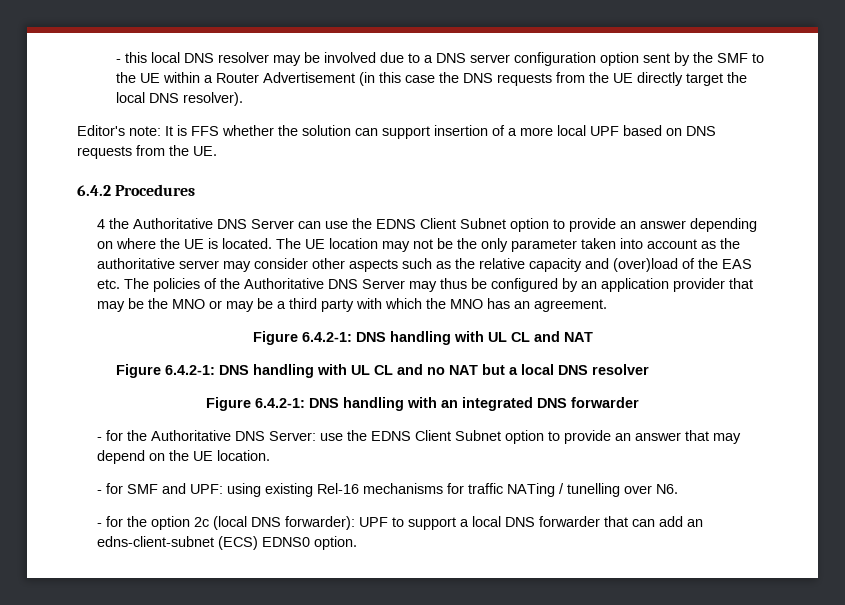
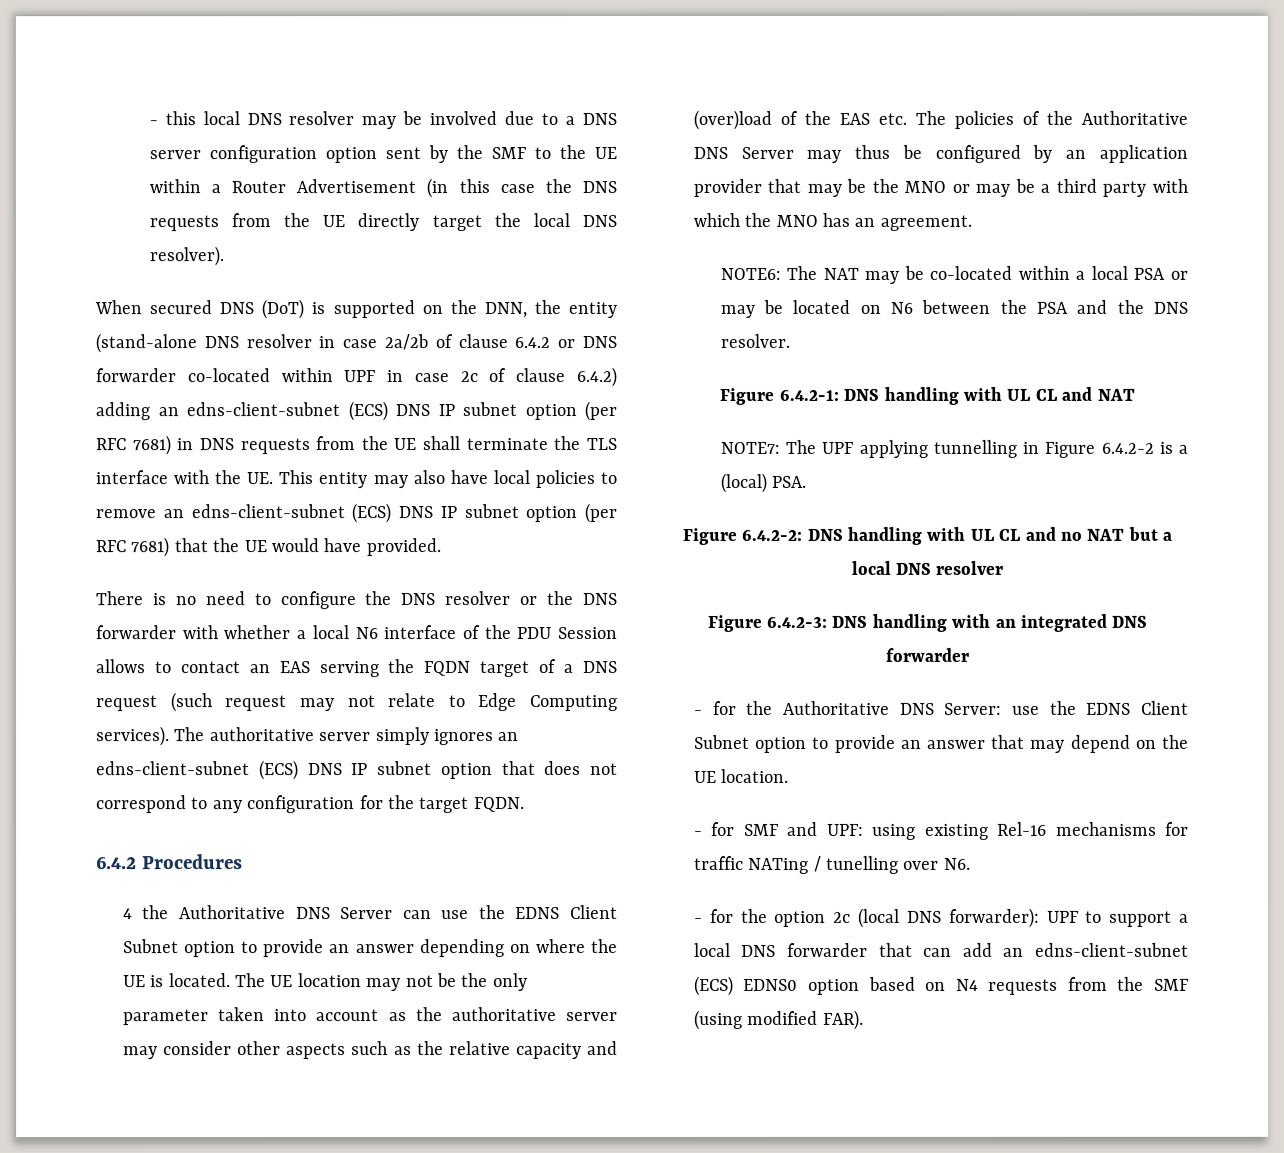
- Editor's note: It is FFS whether the solution can support insertion of a more local UPF based on DNS requests from the UE.
+ When secured DNS (DoT) is supported on the DNN, the entity (stand-alone DNS resolver in case 2a/2b of clause 6.4.2 or DNS forwarder co-located within UPF in case 2c of clause 6.4.2) adding an edns-client-subnet (ECS) DNS IP subnet option (per RFC 7681) in DNS requests from the UE shall terminate the TLS interface with the UE. This entity may also have local policies to remove an edns-client-subnet (ECS) DNS IP subnet option (per RFC 7681) that the UE would have provided.
+ There is no need to configure the DNS resolver or the DNS forwarder with whether a local N6 interface of the PDU Session allows to contact an EAS serving the FQDN target of a DNS request (such request may not relate to Edge Computing services). The authoritative server simply ignores an edns-client-subnet (ECS) DNS IP subnet option that does not correspond to any configuration for the target FQDN.
+ NOTE6: The NAT may be co-located within a local PSA or may be located on N6 between the PSA and the DNS resolver.
- Figure 6.4.2-1: DNS handling with UL CL and no NAT but a local DNS resolver
+ NOTE7: The UPF applying tunnelling in Figure 6.4.2-2 is a (local) PSA.
+ Figure 6.4.2-2: DNS handling with UL CL and no NAT but a local DNS resolver
- Figure 6.4.2-1: DNS handling with an integrated DNS forwarder
+ Figure 6.4.2-3: DNS handling with an integrated DNS forwarder
- - for the option 2c (local DNS forwarder): UPF to support a local DNS forwarder that can add an edns-client-subnet (ECS) EDNS0 option.
+ - for the option 2c (local DNS forwarder): UPF to support a local DNS forwarder that can add an edns-client-subnet (ECS) EDNS0 option based on N4 requests from the SMF (using modified FAR).

